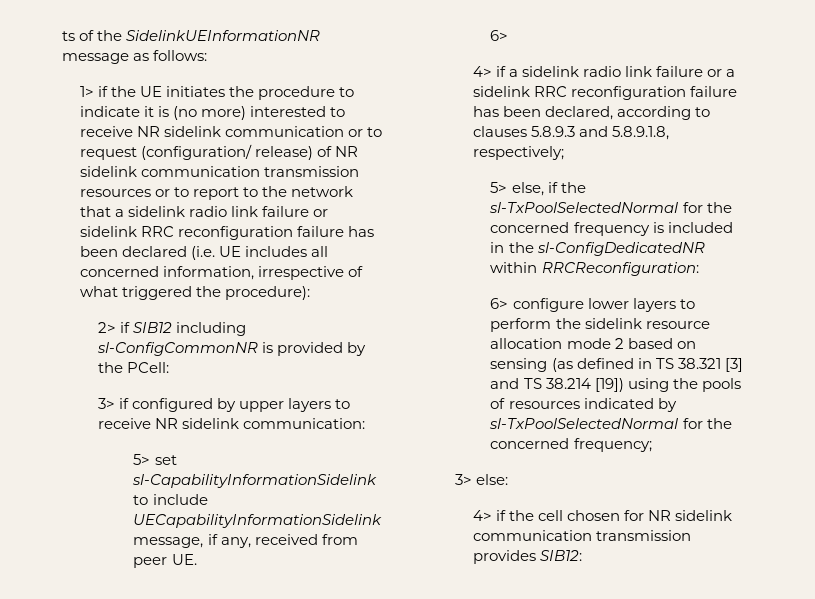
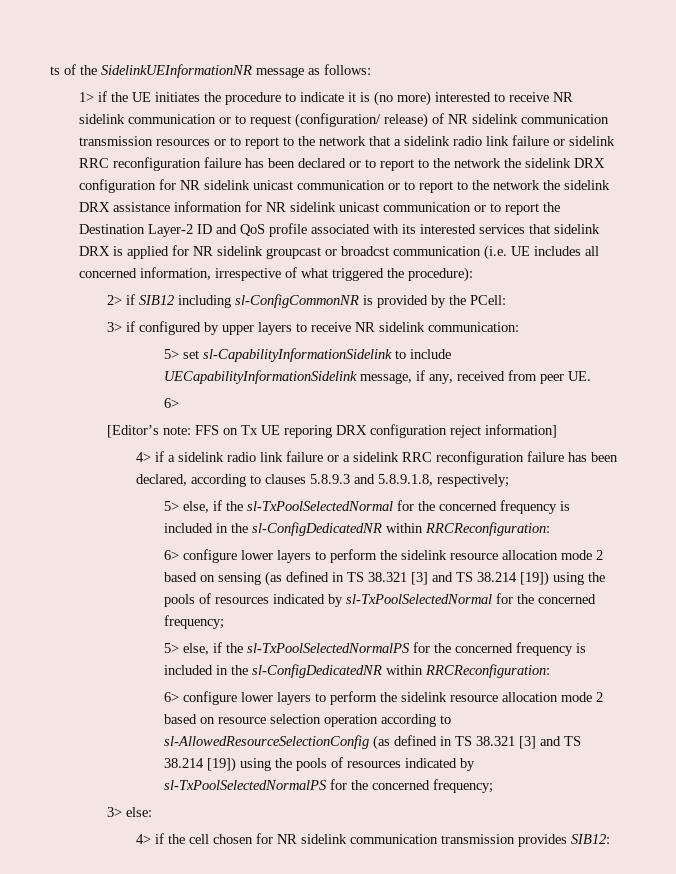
- 1> if the UE initiates the procedure to indicate it is (no more) interested to receive NR sidelink communication or to request (configuration/ release) of NR sidelink communication transmission resources or to report to the network that a sidelink radio link failure or sidelink RRC reconfiguration failure has been declared (i.e. UE includes all concerned information, irrespective of what triggered the procedure):
+ 1> if the UE initiates the procedure to indicate it is (no more) interested to receive NR sidelink communication or to request (configuration/ release) of NR sidelink communication transmission resources or to report to the network that a sidelink radio link failure or sidelink RRC reconfiguration failure has been declared or to report to the network the sidelink DRX configuration for NR sidelink unicast communication or to report to the network the sidelink DRX assistance information for NR sidelink unicast communication or to report the Destination Layer-2 ID and QoS profile associated with its interested services that sidelink DRX is applied for NR sidelink groupcast or broadcst communication (i.e. UE includes all concerned information, irrespective of what triggered the procedure):
+ [Editor’s note: FFS on Tx UE reporing DRX configuration reject information]
+ 5> else, if the sl-TxPoolSelectedNormalPS for the concerned frequency is included in the sl-ConfigDedicatedNR within RRCReconfiguration:
+ 6> configure lower layers to perform the sidelink resource allocation mode 2 based on resource selection operation according to sl-AllowedResourceSelectionConfig (as defined in TS 38.321 [3] and TS 38.214 [19]) using the pools of resources indicated by sl-TxPoolSelectedNormalPS for the concerned frequency;

